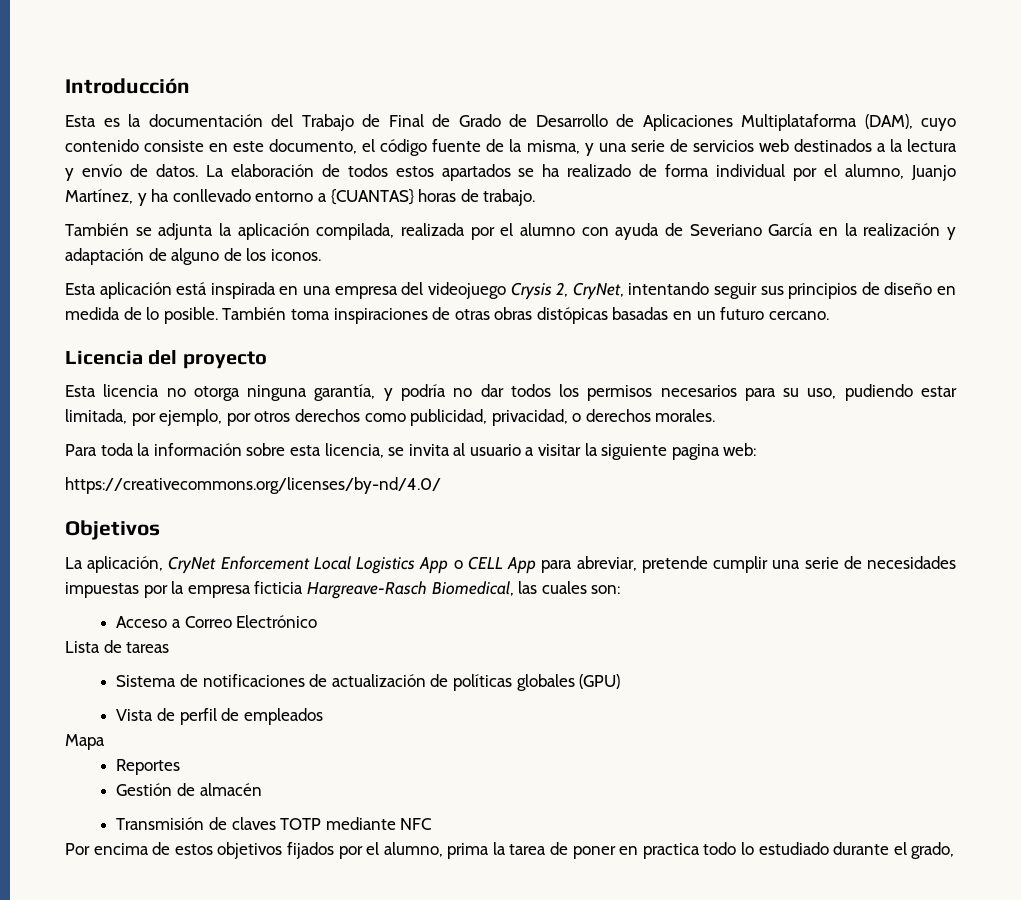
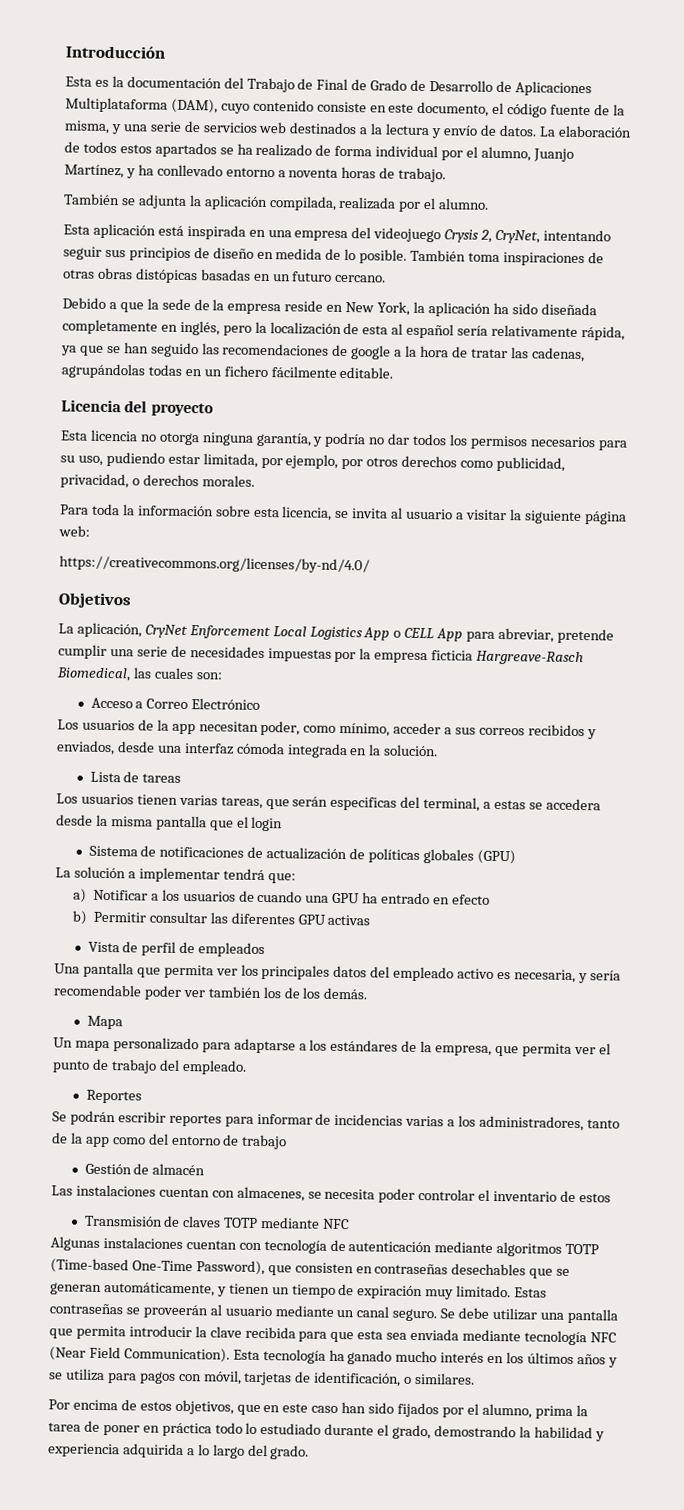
- La elaboración de todos estos apartados se ha realizado de forma individual por el alumno, Juanjo Martínez, y ha conllevado entorno a {CUANTAS} horas de trabajo.
+ La elaboración de todos estos apartados se ha realizado de forma individual por el alumno, Juanjo Martínez, y ha conllevado entorno a noventa horas de trabajo.
- También se adjunta la aplicación compilada, realizada por el alumno con ayuda de Severiano García en la realización y adaptación de alguno de los iconos.
+ También se adjunta la aplicación compilada, realizada por el alumno.
+ Debido a que la sede de la empresa reside en New York, la aplicación ha sido diseñada completamente en inglés, pero la localización de esta al español sería relativamente rápida, ya que se han seguido las recomendaciones de google a la hora de tratar las cadenas, agrupándolas todas en un fichero fácilmente editable.
- Para toda la información sobre esta licencia, se invita al usuario a visitar la siguiente pagina web:
+ Para toda la información sobre esta licencia, se invita al usuario a visitar la siguiente página web:
+ Los usuarios de la app necesitan poder, como mínimo, acceder a sus correos recibidos y enviados, desde una interfaz cómoda integrada en la solución.
  Lista de tareas
+ Los usuarios tienen varias tareas, que serán especificas del terminal, a estas se accedera desde la misma pantalla que el login
+ La solución a implementar tendrá que:
+ a) Notificar a los usuarios de cuando una GPU ha entrado en efecto
+ b) Permitir consultar las diferentes GPU activas
+ Una pantalla que permita ver los principales datos del empleado activo es necesaria, y sería recomendable poder ver también los de los demás.
  Mapa
+ Un mapa personalizado para adaptarse a los estándares de la empresa, que permita ver el punto de trabajo del empleado.
  Reportes
+ Se podrán escribir reportes para informar de incidencias varias a los administradores, tanto de la app como del entorno de trabajo
  Gestión de almacén
+ Las instalaciones cuentan con almacenes, se necesita poder controlar el inventario de estos
- Por encima de estos objetivos fijados por el alumno, prima la tarea de poner en practica todo lo estudiado durante el grado,
+ Algunas instalaciones cuentan con tecnología de autenticación mediante algoritmos TOTP (Time-based One-Time Password), que consisten en contraseñas desechables que se generan automáticamente, y tienen un tiempo de expiración muy limitado. Estas contraseñas se proveerán al usuario mediante un canal seguro. Se debe utilizar una pantalla que permita introducir la clave recibida para que esta sea enviada mediante tecnología NFC (Near Field Communication). Esta tecnología ha ganado mucho interés en los últimos años y se utiliza para pagos con móvil, tarjetas de identificación, o similares.
+ Por encima de estos objetivos, que en este caso han sido fijados por el alumno, prima la tarea de poner en práctica todo lo estudiado durante el grado, demostrando la habilidad y experiencia adquirida a lo largo del grado.

